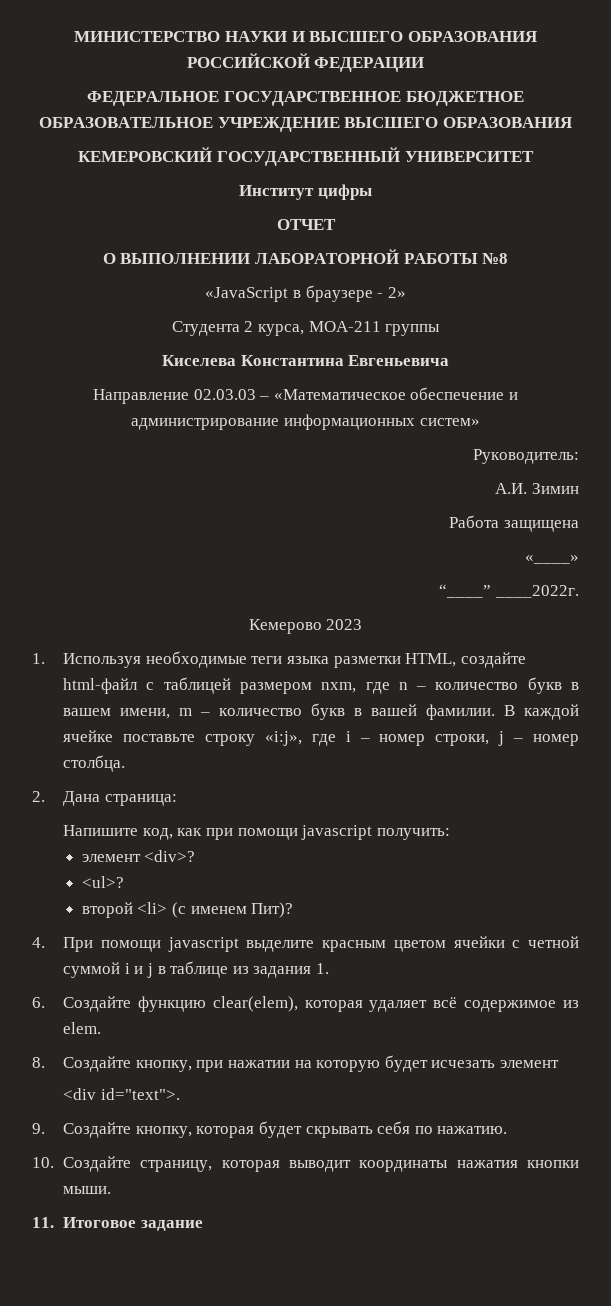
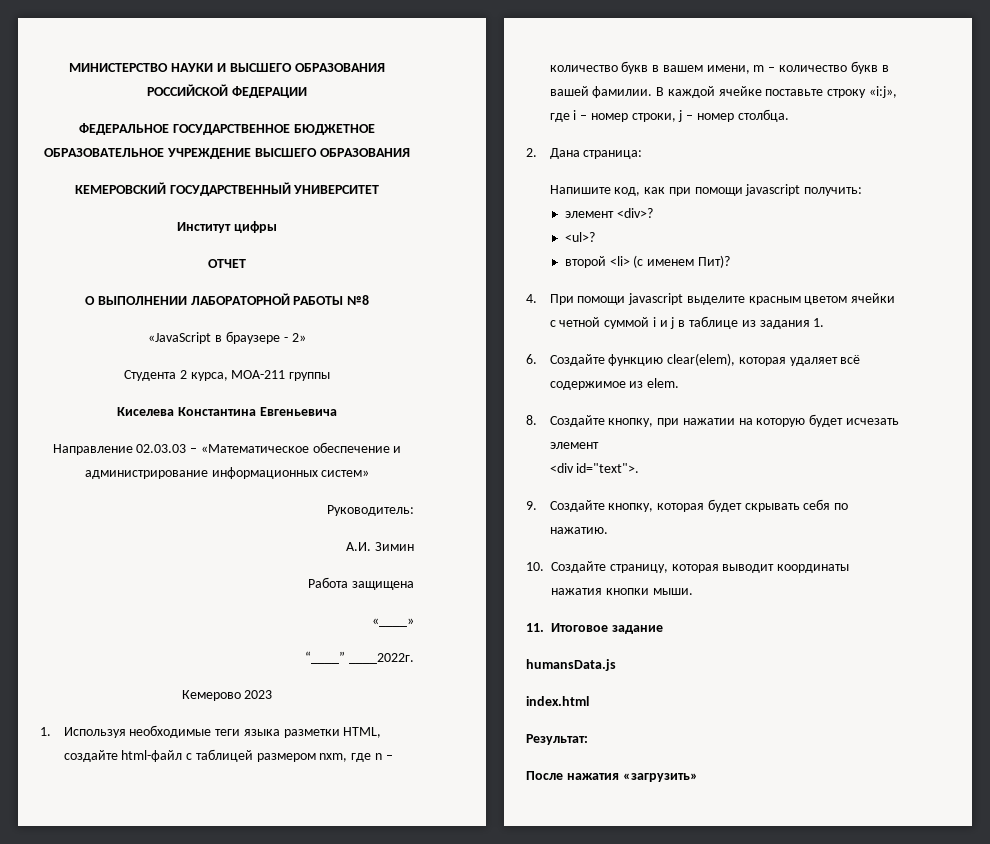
+ humansData.js
+ index.html
+ Результат:
+ После нажатия «загрузить»

